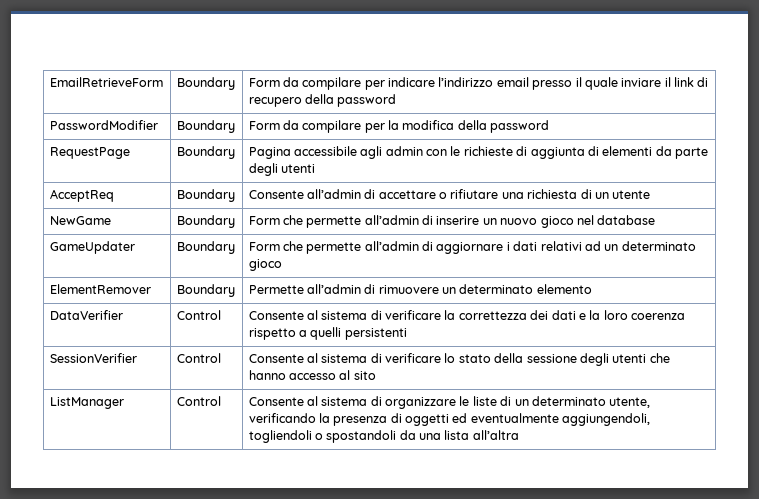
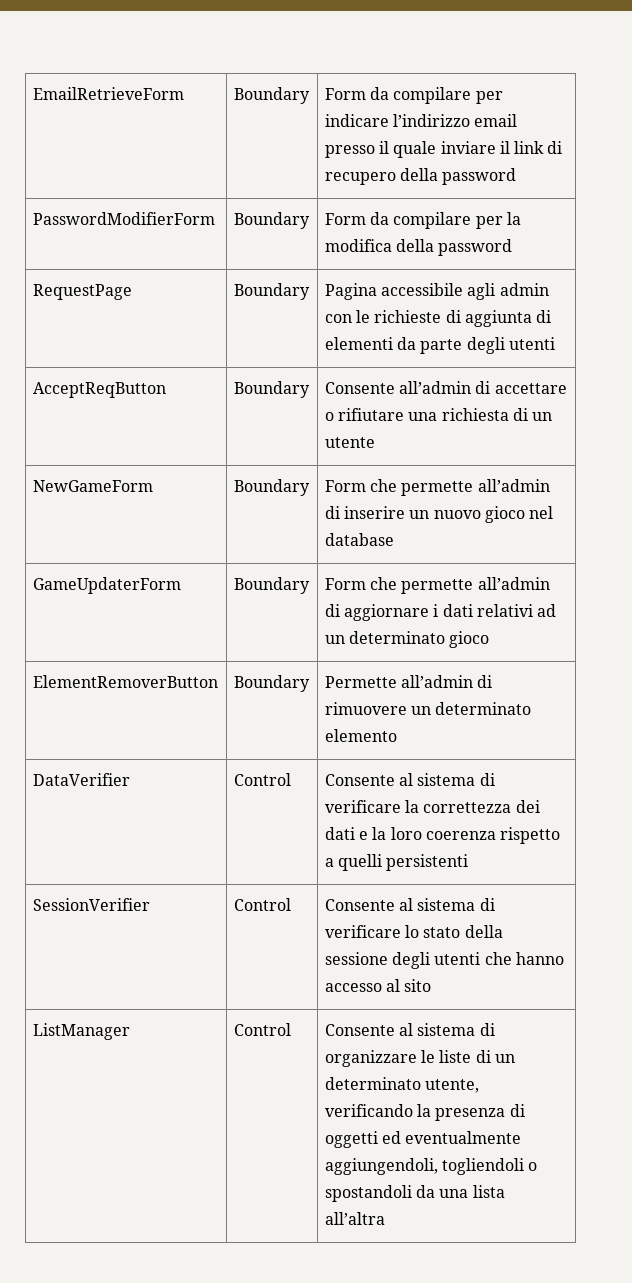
- PasswordModifier | Boundary | Form da compilare per la modifica della password
+ PasswordModifierForm | Boundary | Form da compilare per la modifica della password
- AcceptReq | Boundary | Consente all’admin di accettare o rifiutare una richiesta di un utente
+ AcceptReqButton | Boundary | Consente all’admin di accettare o rifiutare una richiesta di un utente
- NewGame | Boundary | Form che permette all’admin di inserire un nuovo gioco nel database
+ NewGameForm | Boundary | Form che permette all’admin di inserire un nuovo gioco nel database
- GameUpdater | Boundary | Form che permette all’admin di aggiornare i dati relativi ad un determinato gioco
+ GameUpdaterForm | Boundary | Form che permette all’admin di aggiornare i dati relativi ad un determinato gioco
- ElementRemover | Boundary | Permette all’admin di rimuovere un determinato elemento
+ ElementRemoverButton | Boundary | Permette all’admin di rimuovere un determinato elemento

